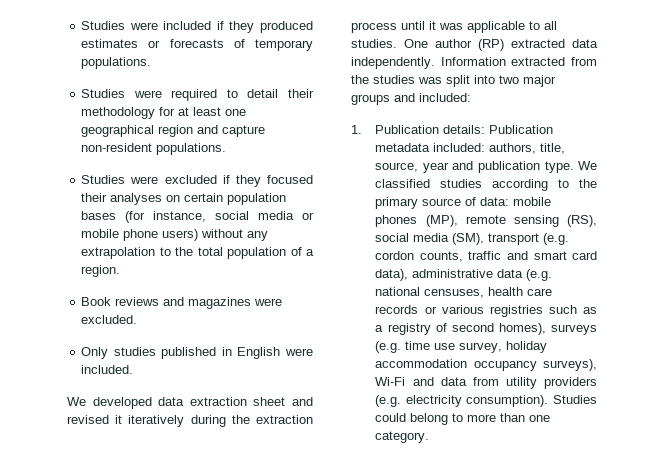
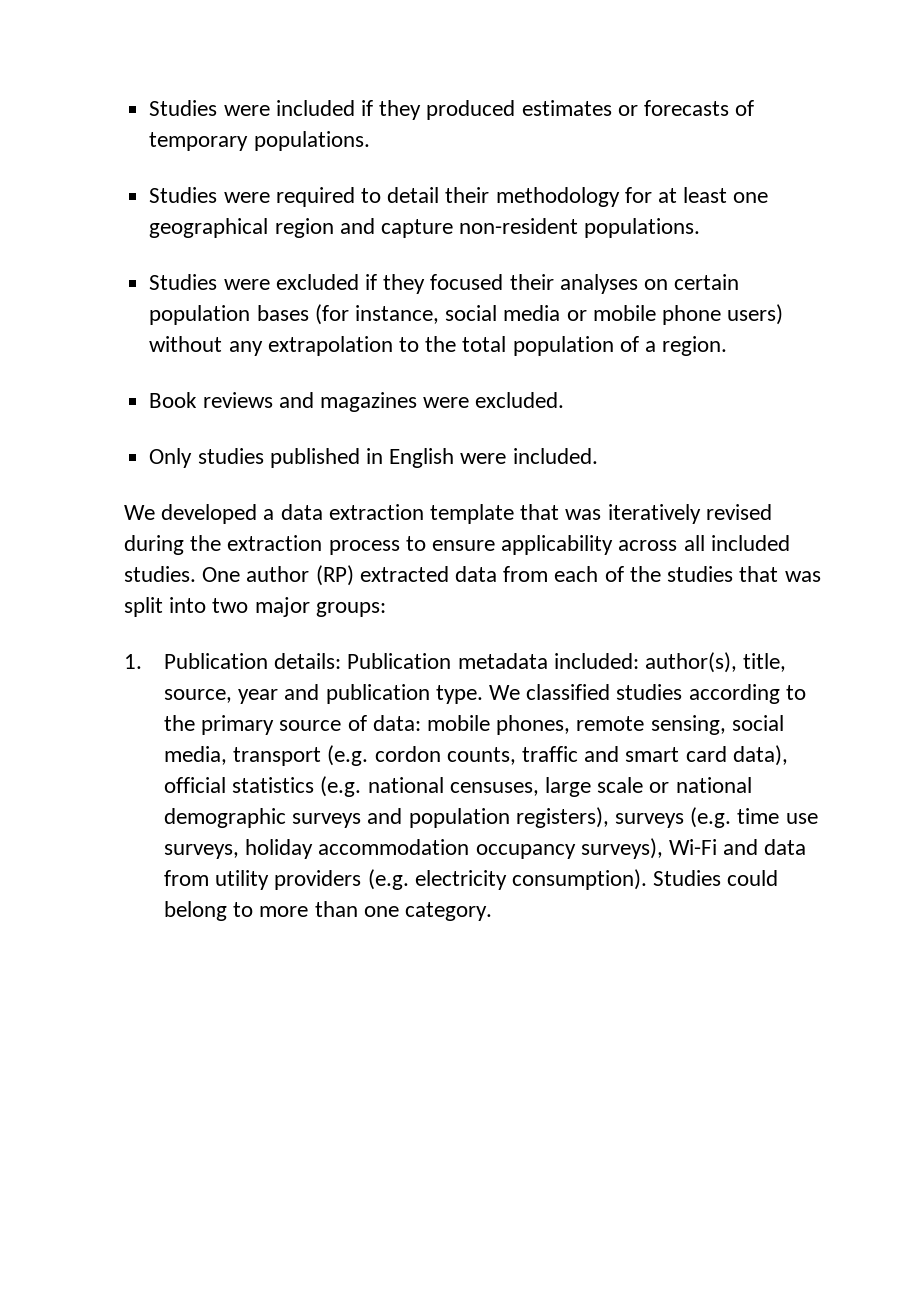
- We developed data extraction sheet and revised it iteratively during the extraction process until it was applicable to all studies.
+ We developed a data extraction template that was iteratively revised during the extraction process to ensure applicability across all included studies.
- One author (RP) extracted data independently. Information extracted from the studies was split into two major groups and included:
+ One author (RP) extracted data from each of the studies that was split into two major groups:
- 1. Publication details: Publication metadata included: authors, title, source, year and publication type.
+ 1. Publication details: Publication metadata included: author(s), title, source, year and publication type.
- We classified studies according to the primary source of data: mobile phones (MP), remote sensing (RS), social media (SM), transport (e.g. cordon counts, traffic and smart card data), administrative data (e.g. national censuses, health care records or various registries such as a registry of second homes), surveys (e.g. time use survey, holiday accommodation occupancy surveys), Wi-Fi and data from utility providers (e.g. electricity consumption).
+ We classified studies according to the primary source of data: mobile phones, remote sensing, social media, transport (e.g. cordon counts, traffic and smart card data), official statistics (e.g. national censuses, large scale or national demographic surveys and population registers), surveys (e.g. time use surveys, holiday accommodation occupancy surveys), Wi-Fi and data from utility providers (e.g. electricity consumption).

